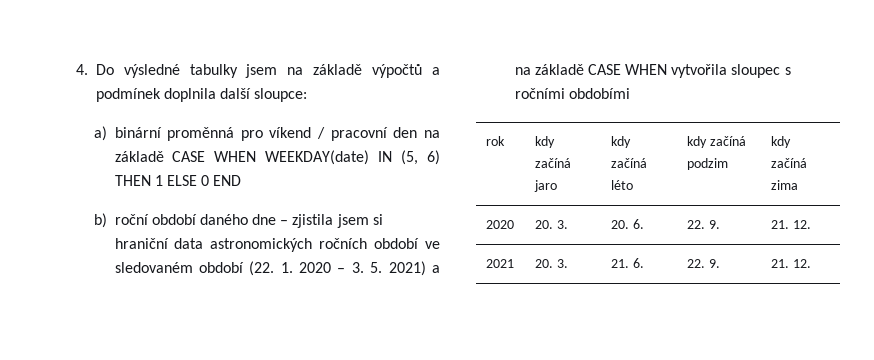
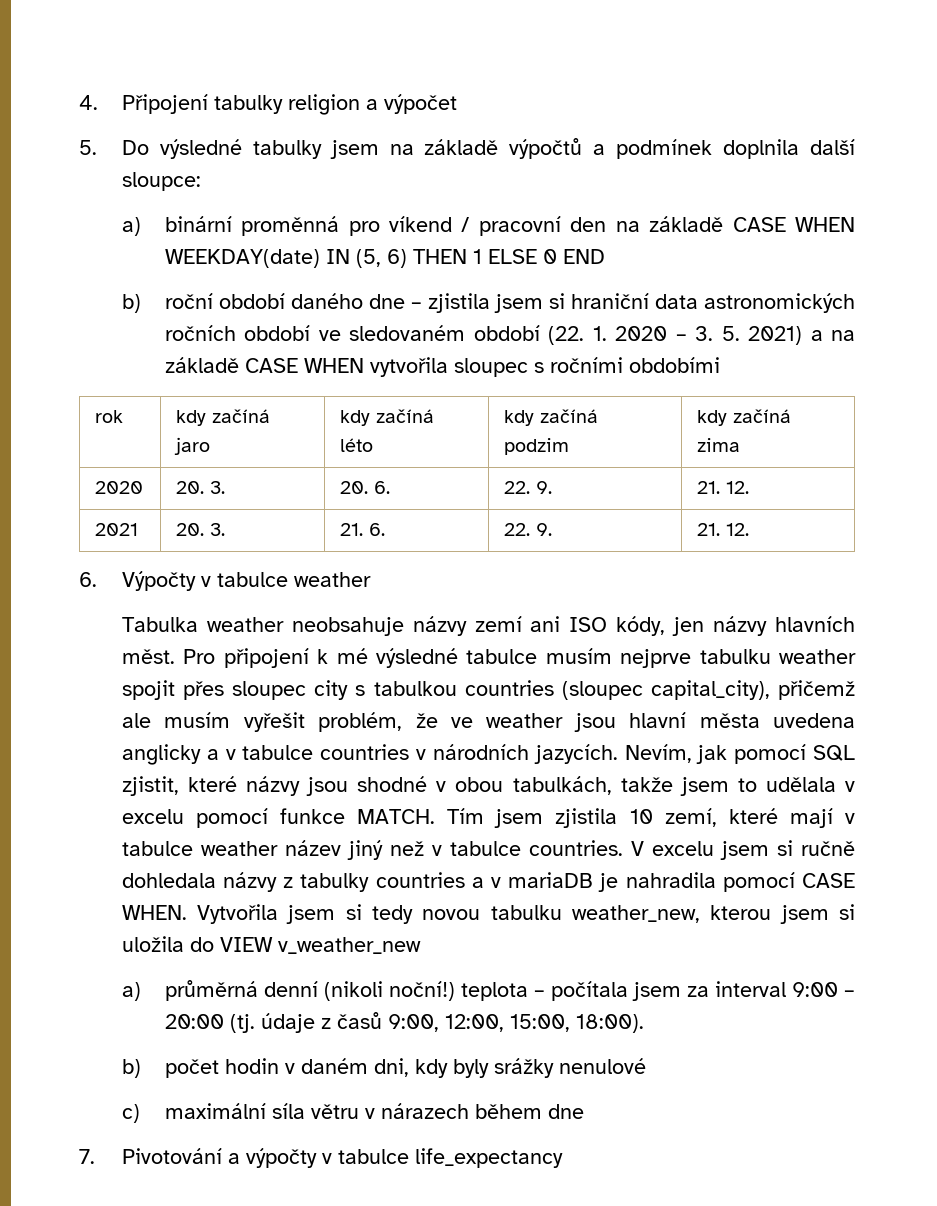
- 4. Do výsledné tabulky jsem na základě výpočtů a podmínek doplnila další sloupce:
+ 4. Připojení tabulky religion a výpočet
+ 5. Do výsledné tabulky jsem na základě výpočtů a podmínek doplnila další sloupce:
+ 6. Výpočty v tabulce weather
+ Tabulka weather neobsahuje názvy zemí ani ISO kódy, jen názvy hlavních měst. Pro připojení k mé výsledné tabulce musím nejprve tabulku weather spojit přes sloupec city s tabulkou countries (sloupec capital_city), přičemž ale musím vyřešit problém, že ve weather jsou hlavní města uvedena anglicky a v tabulce countries v národních jazycích. Nevím, jak pomocí SQL zjistit, které názvy jsou shodné v obou tabulkách, takže jsem to udělala v excelu pomocí funkce MATCH. Tím jsem zjistila 10 zemí, které mají v tabulce weather název jiný než v tabulce countries. V excelu jsem si ručně dohledala názvy z tabulky countries a v mariaDB je nahradila pomocí CASE WHEN. Vytvořila jsem si tedy novou tabulku weather_new, kterou jsem si uložila do VIEW v_weather_new
+ a) průměrná denní (nikoli noční!) teplota – počítala jsem za interval 9:00 – 20:00 (tj. údaje z časů 9:00, 12:00, 15:00, 18:00).
+ b) počet hodin v daném dni, kdy byly srážky nenulové
+ c) maximální síla větru v nárazech během dne
+ 7. Pivotování a výpočty v tabulce life_expectancy

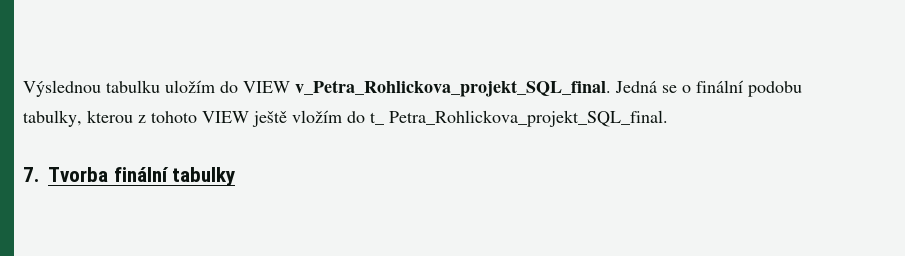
- 4. Připojení tabulky religion a výpočet
- 5. Do výsledné tabulky jsem na základě výpočtů a podmínek doplnila další sloupce:
- a) binární proměnná pro víkend / pracovní den na základě CASE WHEN WEEKDAY(date) IN (5, 6) THEN 1 ELSE 0 END
- b) roční období daného dne – zjistila jsem si hraniční data astronomických ročních období ve sledovaném období (22. 1. 2020 – 3. 5. 2021) a na základě CASE WHEN vytvořila sloupec s ročními obdobími
- rok | kdy začíná jaro | kdy začíná léto | kdy začíná podzim | kdy začíná zima
- 2020 | 20. 3. | 20. 6. | 22. 9. | 21. 12.
- 2021 | 20. 3. | 21. 6. | 22. 9. | 21. 12.
- 6. Výpočty v tabulce weather
- Tabulka weather neobsahuje názvy zemí ani ISO kódy, jen názvy hlavních měst. Pro připojení k mé výsledné tabulce musím nejprve tabulku weather spojit přes sloupec city s tabulkou countries (sloupec capital_city), přičemž ale musím vyřešit problém, že ve weather jsou hlavní města uvedena anglicky a v tabulce countries v národních jazycích. Nevím, jak pomocí SQL zjistit, které názvy jsou shodné v obou tabulkách, takže jsem to udělala v excelu pomocí funkce MATCH. Tím jsem zjistila 10 zemí, které mají v tabulce weather název jiný než v tabulce countries. V excelu jsem si ručně dohledala názvy z tabulky countries a v mariaDB je nahradila pomocí CASE WHEN. Vytvořila jsem si tedy novou tabulku weather_new, kterou jsem si uložila do VIEW v_weather_new
- a) průměrná denní (nikoli noční!) teplota – počítala jsem za interval 9:00 – 20:00 (tj. údaje z časů 9:00, 12:00, 15:00, 18:00).
- b) počet hodin v daném dni, kdy byly srážky nenulové
- c) maximální síla větru v nárazech během dne
- 7. Pivotování a výpočty v tabulce life_expectancy
+ Výslednou tabulku uložím do VIEW v_Petra_Rohlickova_projekt_SQL_final. Jedná se o finální podobu tabulky, kterou z tohoto VIEW ještě vložím do t_ Petra_Rohlickova_projekt_SQL_final.
+ 7. Tvorba finální tabulky

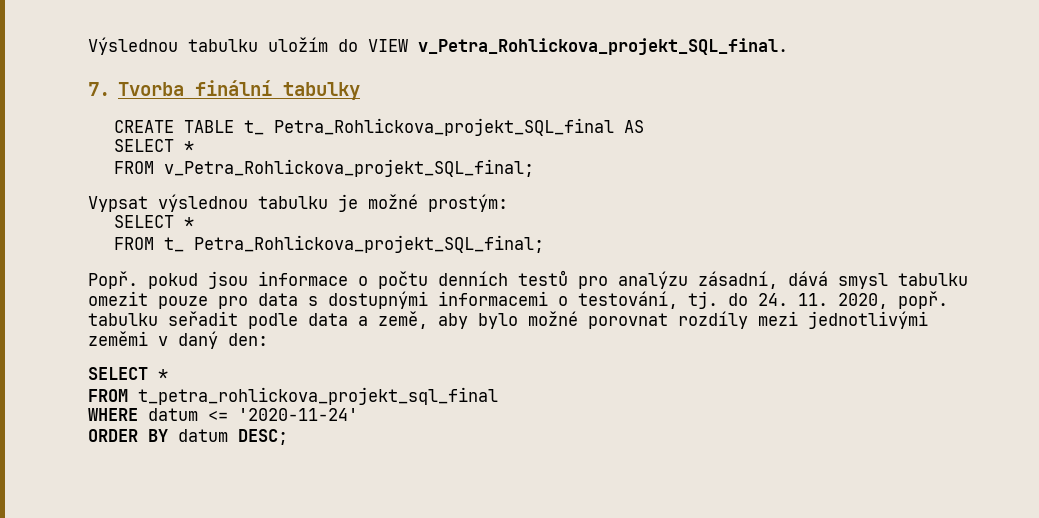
- Výslednou tabulku uložím do VIEW v_Petra_Rohlickova_projekt_SQL_final. Jedná se o finální podobu tabulky, kterou z tohoto VIEW ještě vložím do t_ Petra_Rohlickova_projekt_SQL_final.
+ Výslednou tabulku uložím do VIEW v_Petra_Rohlickova_projekt_SQL_final.
  7. Tvorba finální tabulky
+ CREATE TABLE t_ Petra_Rohlickova_projekt_SQL_final AS
+ SELECT *
+ FROM v_Petra_Rohlickova_projekt_SQL_final;
+ Vypsat výslednou tabulku je možné prostým:
+ SELECT *
+ FROM t_ Petra_Rohlickova_projekt_SQL_final;
+ Popř. pokud jsou informace o počtu denních testů pro analýzu zásadní, dává smysl tabulku omezit pouze pro data s dostupnými informacemi o testování, tj. do 24. 11. 2020, popř. tabulku seřadit podle data a země, aby bylo možné porovnat rozdíly mezi jednotlivými zeměmi v daný den:
+ SELECT *
+ FROM t_petra_rohlickova_projekt_sql_final
+ WHERE datum <= '2020-11-24'
+ ORDER BY datum DESC;

